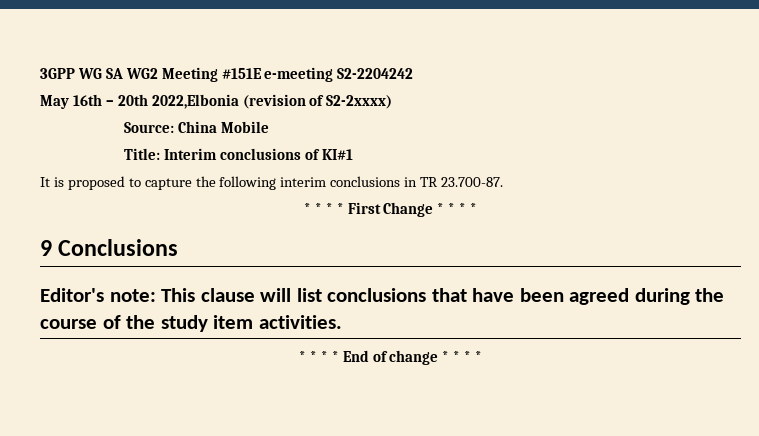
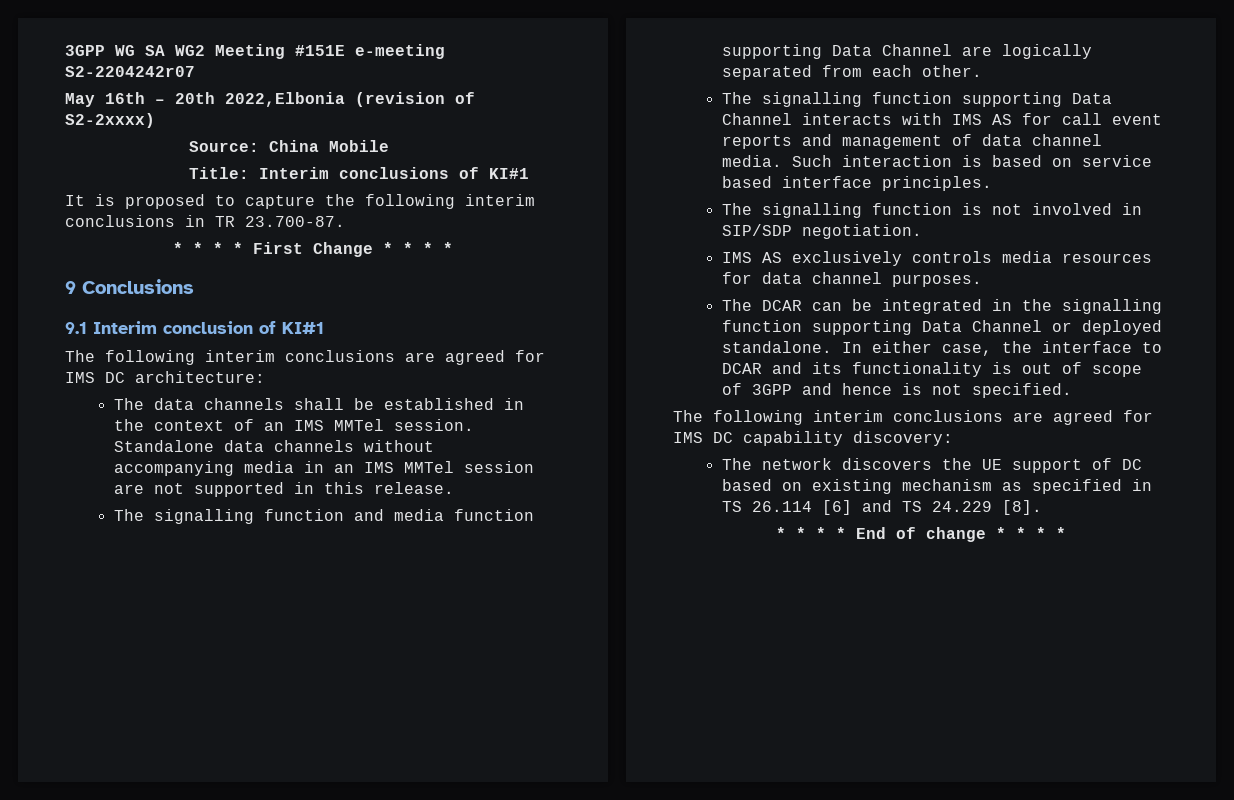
- 3GPP WG SA WG2 Meeting #151E e-meeting S2-2204242
+ 3GPP WG SA WG2 Meeting #151E e-meeting S2-2204242r07
- Editor's note: This clause will list conclusions that have been agreed during the course of the study item activities.
+ 9.1 Interim conclusion of KI#1
+ The following interim conclusions are agreed for IMS DC architecture:
+ The data channels shall be established in the context of an IMS MMTel session. Standalone data channels without accompanying media in an IMS MMTel session are not supported in this release.
+ The signalling function and media function supporting Data Channel are logically separated from each other.
+ The signalling function supporting Data Channel interacts with IMS AS for call event reports and management of data channel media. Such interaction is based on service based interface principles.
+ The signalling function is not involved in SIP/SDP negotiation.
+ IMS AS exclusively controls media resources for data channel purposes.
+ The DCAR can be integrated in the signalling function supporting Data Channel or deployed standalone. In either case, the interface to DCAR and its functionality is out of scope of 3GPP and hence is not specified.
+ The following interim conclusions are agreed for IMS DC capability discovery:
+ The network discovers the UE support of DC based on existing mechanism as specified in TS 26.114 [6] and TS 24.229 [8].

